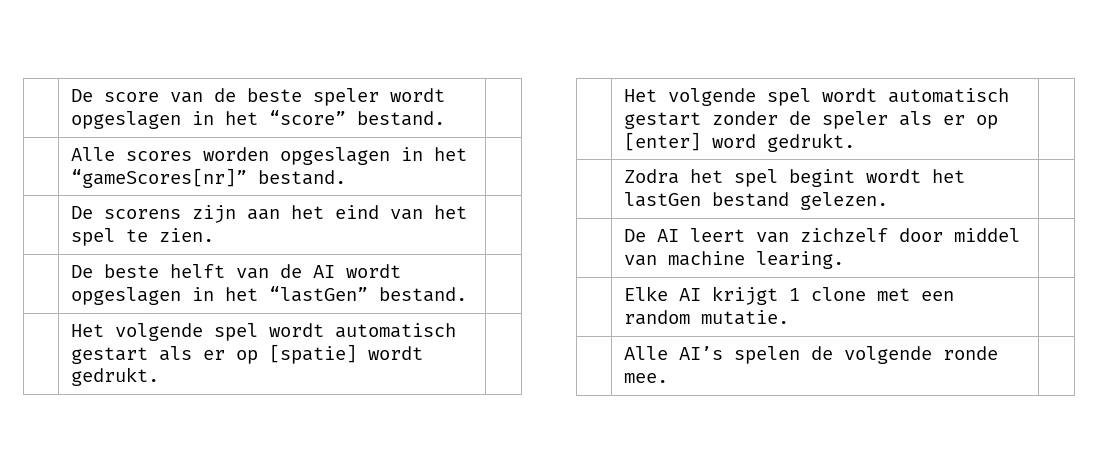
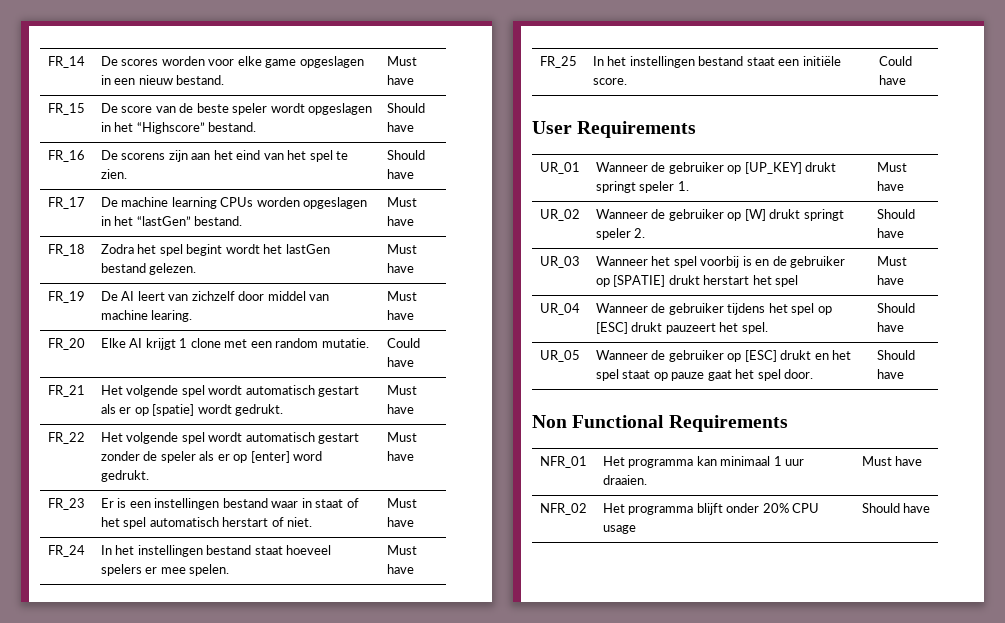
- | De score van de beste speler wordt opgeslagen in het “score” bestand. |
- | Alle scores worden opgeslagen in het “gameScores[nr]” bestand. |
- | De scorens zijn aan het eind van het spel te zien. |
- | De beste helft van de AI wordt opgeslagen in het “lastGen” bestand. |
- | Het volgende spel wordt automatisch gestart als er op [spatie] wordt gedrukt. |
- | Het volgende spel wordt automatisch gestart zonder de speler als er op [enter] word gedrukt. |
- | Zodra het spel begint wordt het lastGen bestand gelezen. |
- | De AI leert van zichzelf door middel van machine learing. |
- | Elke AI krijgt 1 clone met een random mutatie. |
- | Alle AI’s spelen de volgende ronde mee. |
+ FR_14 | De scores worden voor elke game opgeslagen in een nieuw bestand. | Must have
+ FR_15 | De score van de beste speler wordt opgeslagen in het “Highscore” bestand. | Should have
+ FR_16 | De scorens zijn aan het eind van het spel te zien. | Should have
+ FR_17 | De machine learning CPUs worden opgeslagen in het “lastGen” bestand. | Must have
+ FR_18 | Zodra het spel begint wordt het lastGen bestand gelezen. | Must have
+ FR_19 | De AI leert van zichzelf door middel van machine learing. | Must have
+ FR_20 | Elke AI krijgt 1 clone met een random mutatie. | Could have
+ FR_21 | Het volgende spel wordt automatisch gestart als er op [spatie] wordt gedrukt. | Must have
+ FR_22 | Het volgende spel wordt automatisch gestart zonder de speler als er op [enter] word gedrukt. | Must have
+ FR_23 | Er is een instellingen bestand waar in staat of het spel automatisch herstart of niet. | Must have
+ FR_24 | In het instellingen bestand staat hoeveel spelers er mee spelen. | Must have
+ FR_25 | In het instellingen bestand staat een initiële score. | Could have
+ User Requirements
+ UR_01 | Wanneer de gebruiker op [UP_KEY] drukt springt speler 1. | Must have
+ UR_02 | Wanneer de gebruiker op [W] drukt springt speler 2. | Should have
+ UR_03 | Wanneer het spel voorbij is en de gebruiker op [SPATIE] drukt herstart het spel | Must have
+ UR_04 | Wanneer de gebruiker tijdens het spel op [ESC] drukt pauzeert het spel. | Should have
+ UR_05 | Wanneer de gebruiker op [ESC] drukt en het spel staat op pauze gaat het spel door. | Should have
+ Non Functional Requirements
+ NFR_01 | Het programma kan minimaal 1 uur draaien. | Must have
+ NFR_02 | Het programma blijft onder 20% CPU usage | Should have

